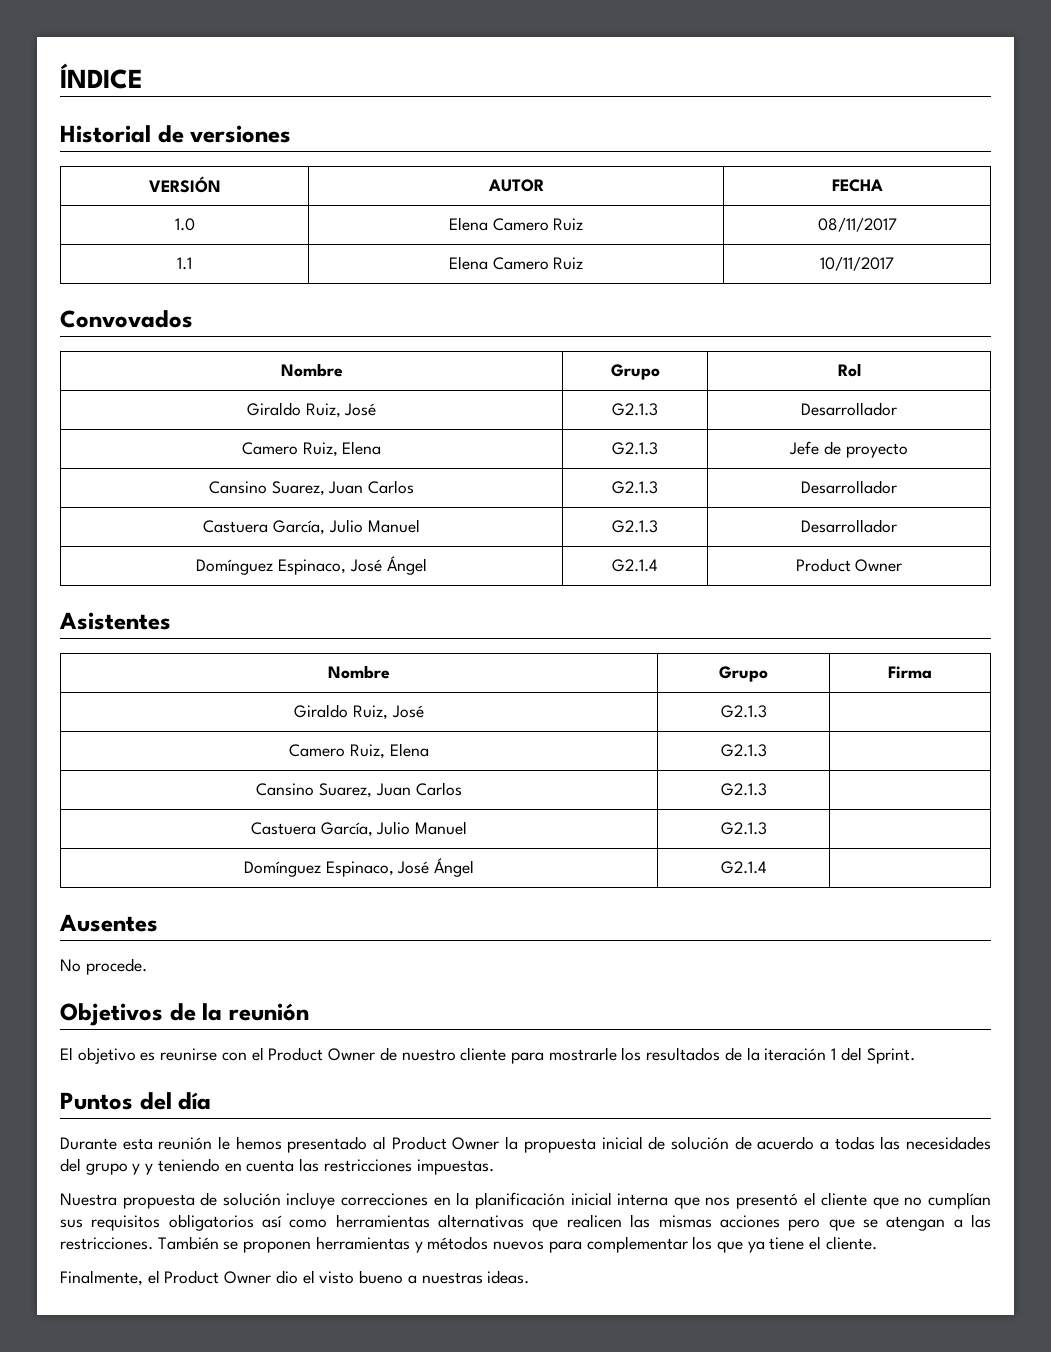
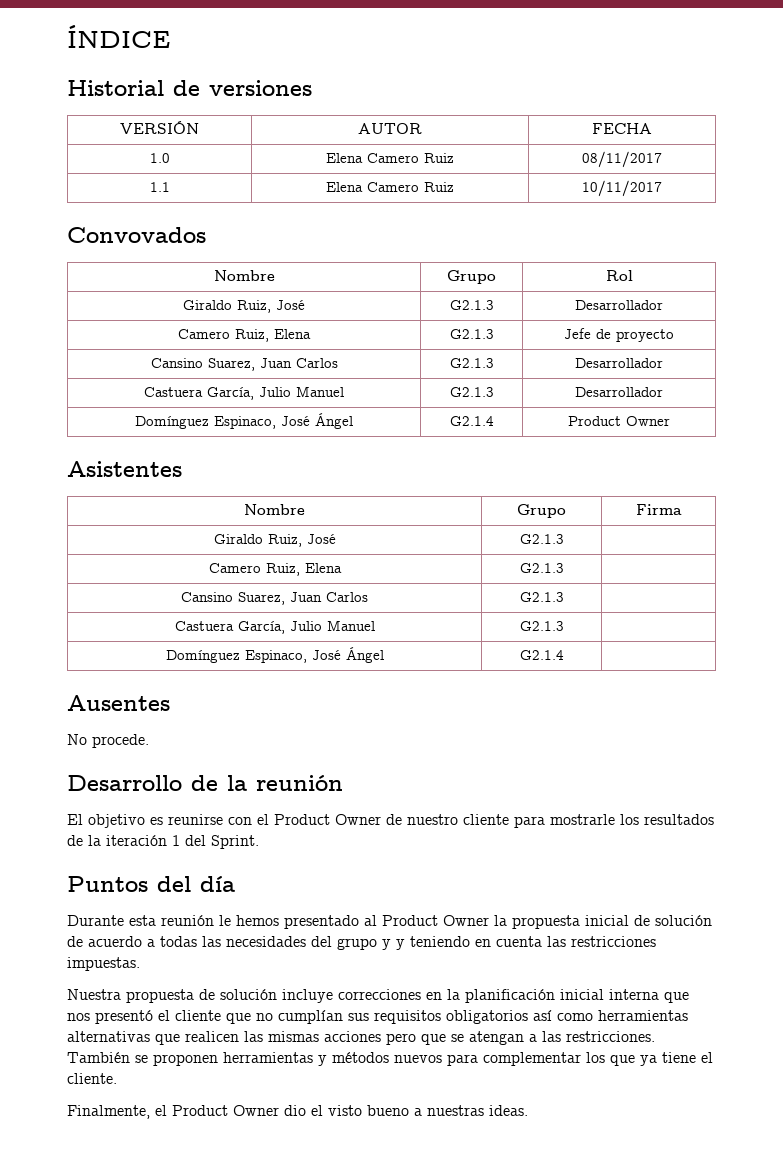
- Objetivos de la reunión
+ Desarrollo de la reunión

